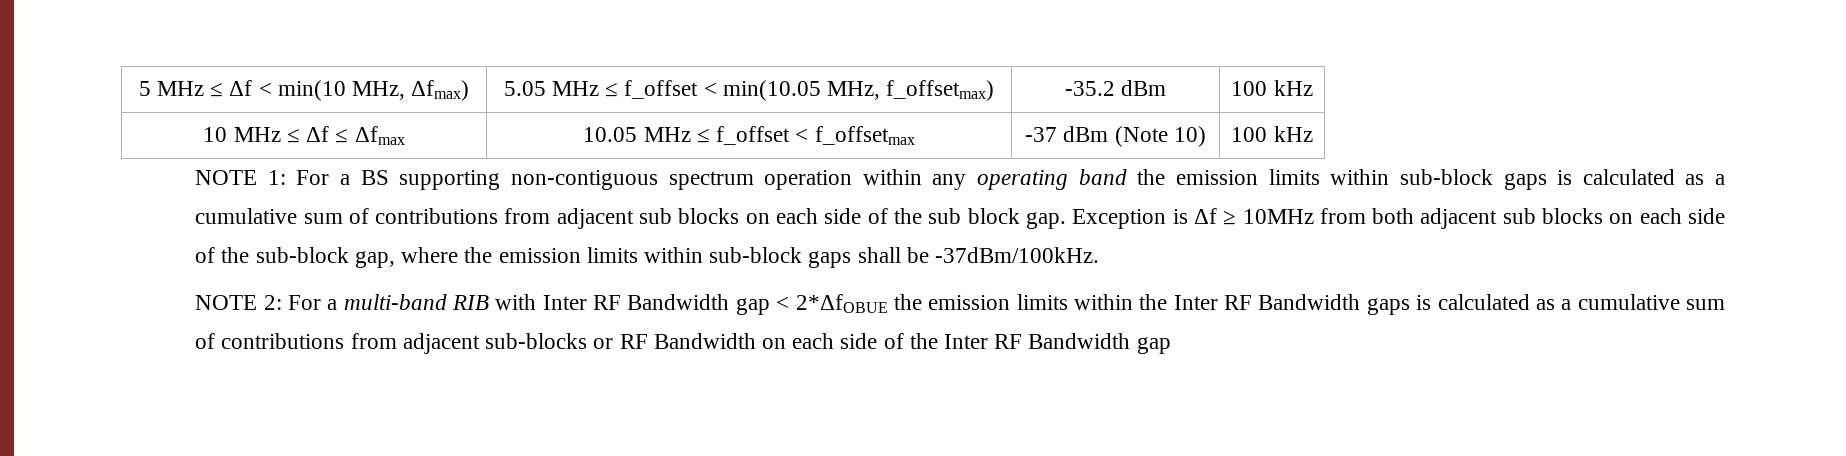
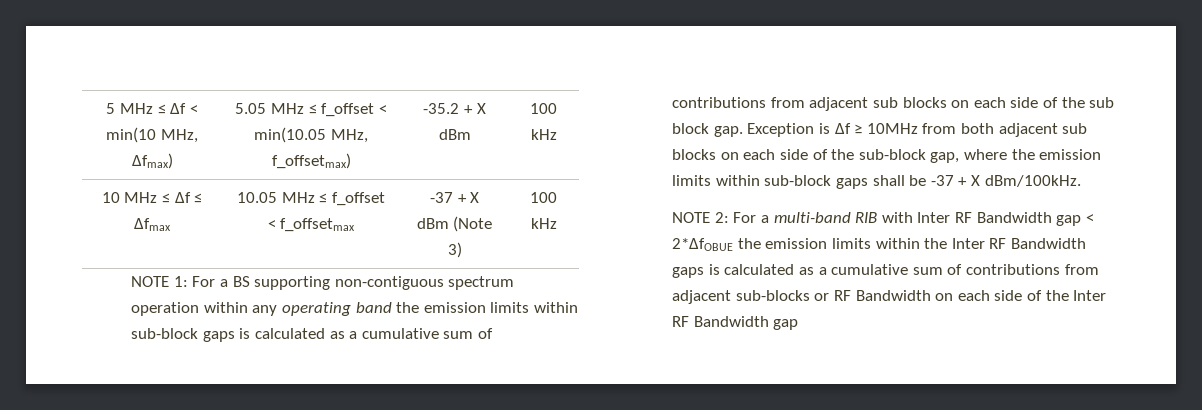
- 5 MHz ≤ Δf < min(10 MHz, Δfmax) | 5.05 MHz ≤ f_offset < min(10.05 MHz, f_offsetmax) | -35.2 dBm | 100 kHz
+ 5 MHz ≤ Δf < min(10 MHz, Δfmax) | 5.05 MHz ≤ f_offset < min(10.05 MHz, f_offsetmax) | -35.2 + X dBm | 100 kHz
- 10 MHz ≤ Δf ≤ Δfmax | 10.05 MHz ≤ f_offset < f_offsetmax | -37 dBm (Note 10) | 100 kHz
+ 10 MHz ≤ Δf ≤ Δfmax | 10.05 MHz ≤ f_offset < f_offsetmax | -37 + X dBm (Note 3) | 100 kHz
- Exception is Δf ≥ 10MHz from both adjacent sub blocks on each side of the sub-block gap, where the emission limits within sub-block gaps shall be -37dBm/100kHz.
+ Exception is Δf ≥ 10MHz from both adjacent sub blocks on each side of the sub-block gap, where the emission limits within sub-block gaps shall be -37 + X dBm/100kHz.

